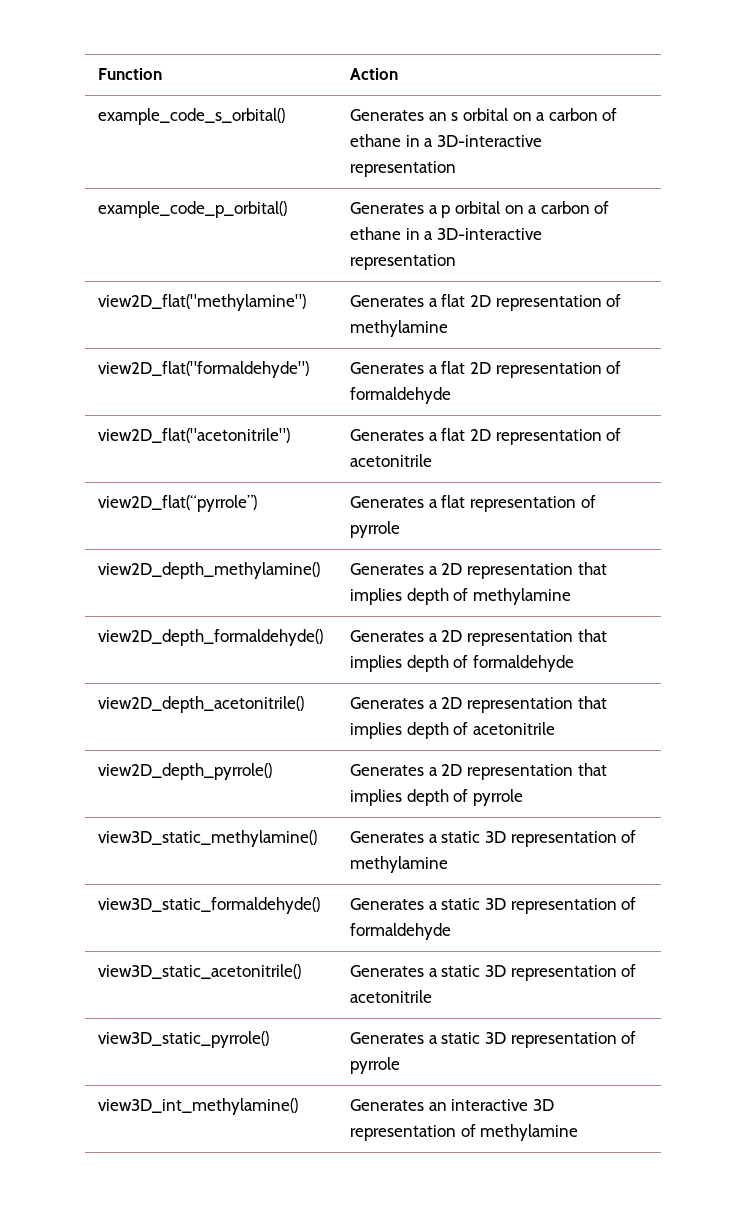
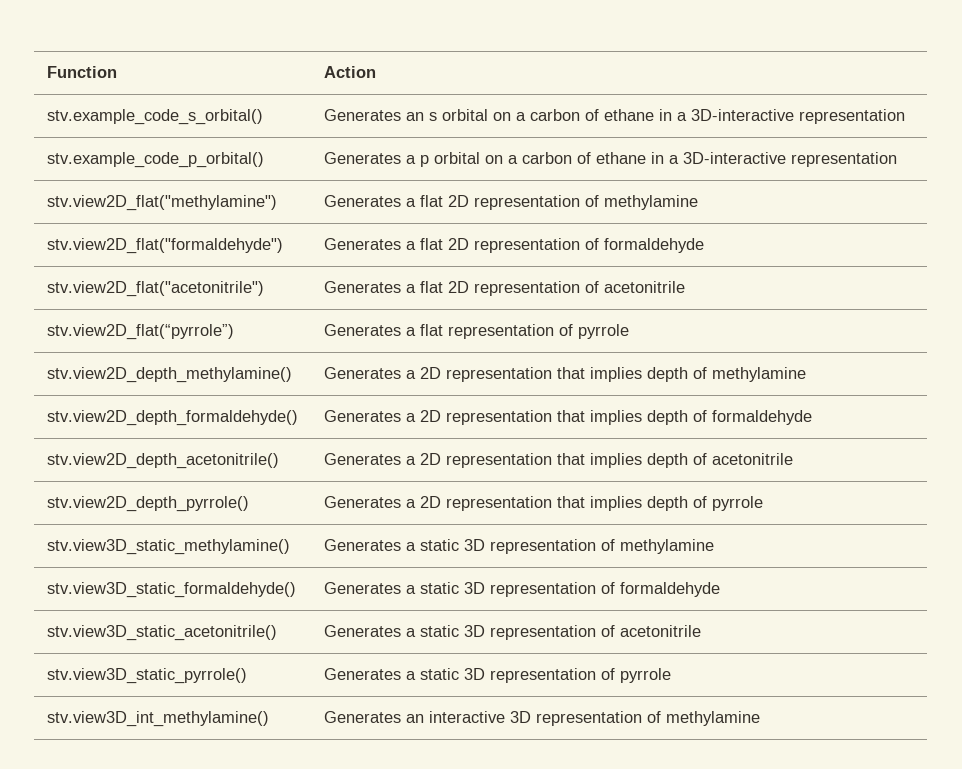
- example_code_s_orbital() | Generates an s orbital on a carbon of ethane in a 3D-interactive representation
+ stv.example_code_s_orbital() | Generates an s orbital on a carbon of ethane in a 3D-interactive representation
- example_code_p_orbital() | Generates a p orbital on a carbon of ethane in a 3D-interactive representation
+ stv.example_code_p_orbital() | Generates a p orbital on a carbon of ethane in a 3D-interactive representation
- view2D_flat("methylamine") | Generates a flat 2D representation of methylamine
+ stv.view2D_flat("methylamine") | Generates a flat 2D representation of methylamine
- view2D_flat("formaldehyde") | Generates a flat 2D representation of formaldehyde
+ stv.view2D_flat("formaldehyde") | Generates a flat 2D representation of formaldehyde
- view2D_flat("acetonitrile") | Generates a flat 2D representation of acetonitrile
+ stv.view2D_flat("acetonitrile") | Generates a flat 2D representation of acetonitrile
- view2D_flat(“pyrrole”) | Generates a flat representation of pyrrole
+ stv.view2D_flat(“pyrrole”) | Generates a flat representation of pyrrole
- view2D_depth_methylamine() | Generates a 2D representation that implies depth of methylamine
+ stv.view2D_depth_methylamine() | Generates a 2D representation that implies depth of methylamine
- view2D_depth_formaldehyde() | Generates a 2D representation that implies depth of formaldehyde
+ stv.view2D_depth_formaldehyde() | Generates a 2D representation that implies depth of formaldehyde
- view2D_depth_acetonitrile() | Generates a 2D representation that implies depth of acetonitrile
+ stv.view2D_depth_acetonitrile() | Generates a 2D representation that implies depth of acetonitrile
- view2D_depth_pyrrole() | Generates a 2D representation that implies depth of pyrrole
+ stv.view2D_depth_pyrrole() | Generates a 2D representation that implies depth of pyrrole
- view3D_static_methylamine() | Generates a static 3D representation of methylamine
+ stv.view3D_static_methylamine() | Generates a static 3D representation of methylamine
- view3D_static_formaldehyde() | Generates a static 3D representation of formaldehyde
+ stv.view3D_static_formaldehyde() | Generates a static 3D representation of formaldehyde
- view3D_static_acetonitrile() | Generates a static 3D representation of acetonitrile
+ stv.view3D_static_acetonitrile() | Generates a static 3D representation of acetonitrile
- view3D_static_pyrrole() | Generates a static 3D representation of pyrrole
+ stv.view3D_static_pyrrole() | Generates a static 3D representation of pyrrole
- view3D_int_methylamine() | Generates an interactive 3D representation of methylamine
+ stv.view3D_int_methylamine() | Generates an interactive 3D representation of methylamine

